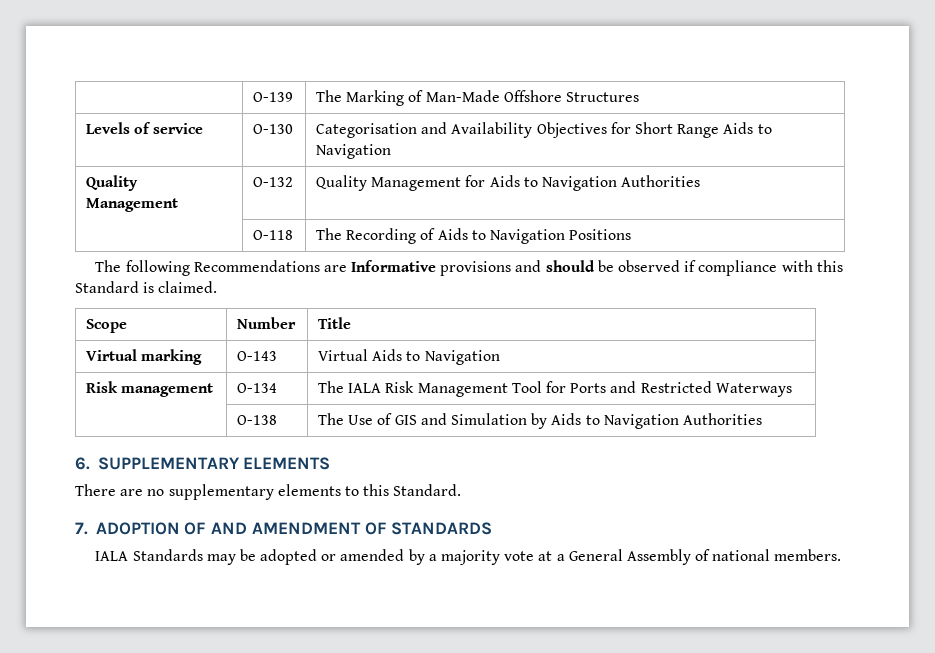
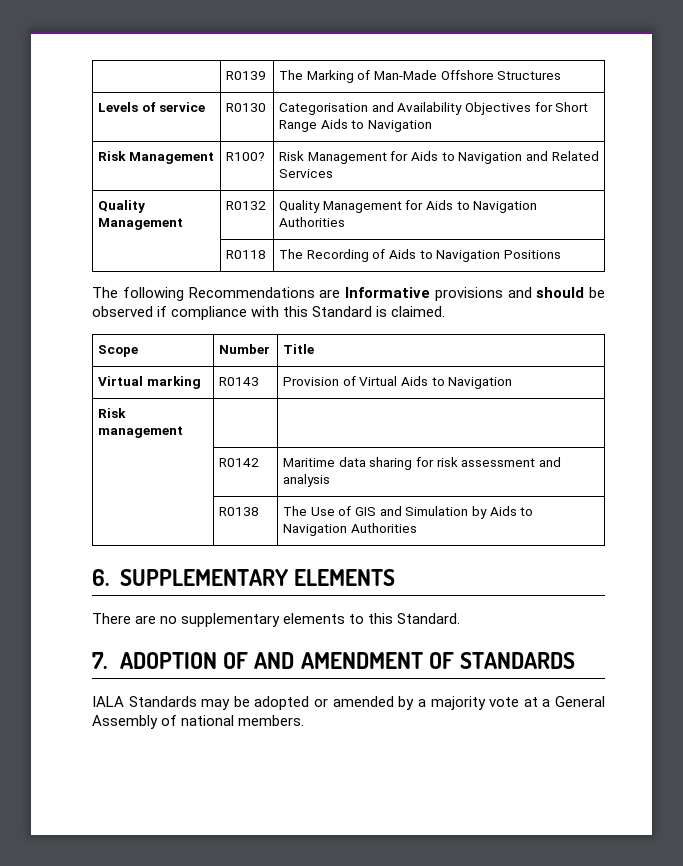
- | O-139 | The Marking of Man-Made Offshore Structures
+ | R0139 | The Marking of Man-Made Offshore Structures
- Levels of service | O-130 | Categorisation and Availability Objectives for Short Range Aids to Navigation
+ Levels of service | R0130 | Categorisation and Availability Objectives for Short Range Aids to Navigation
+ Risk Management | R100? | Risk Management for Aids to Navigation and Related Services
- Quality Management | O-132 | Quality Management for Aids to Navigation Authorities
+ Quality Management | R0132 | Quality Management for Aids to Navigation Authorities
- | O-118 | The Recording of Aids to Navigation Positions
+ | R0118 | The Recording of Aids to Navigation Positions
- Virtual marking | O-143 | Virtual Aids to Navigation
+ Virtual marking | R0143 | Provision of Virtual Aids to Navigation
- Risk management | O-134 | The IALA Risk Management Tool for Ports and Restricted Waterways
- | O-138 | The Use of GIS and Simulation by Aids to Navigation Authorities
+ Risk management | |
+ | R0142 | Maritime data sharing for risk assessment and analysis
+ | R0138 | The Use of GIS and Simulation by Aids to Navigation Authorities

